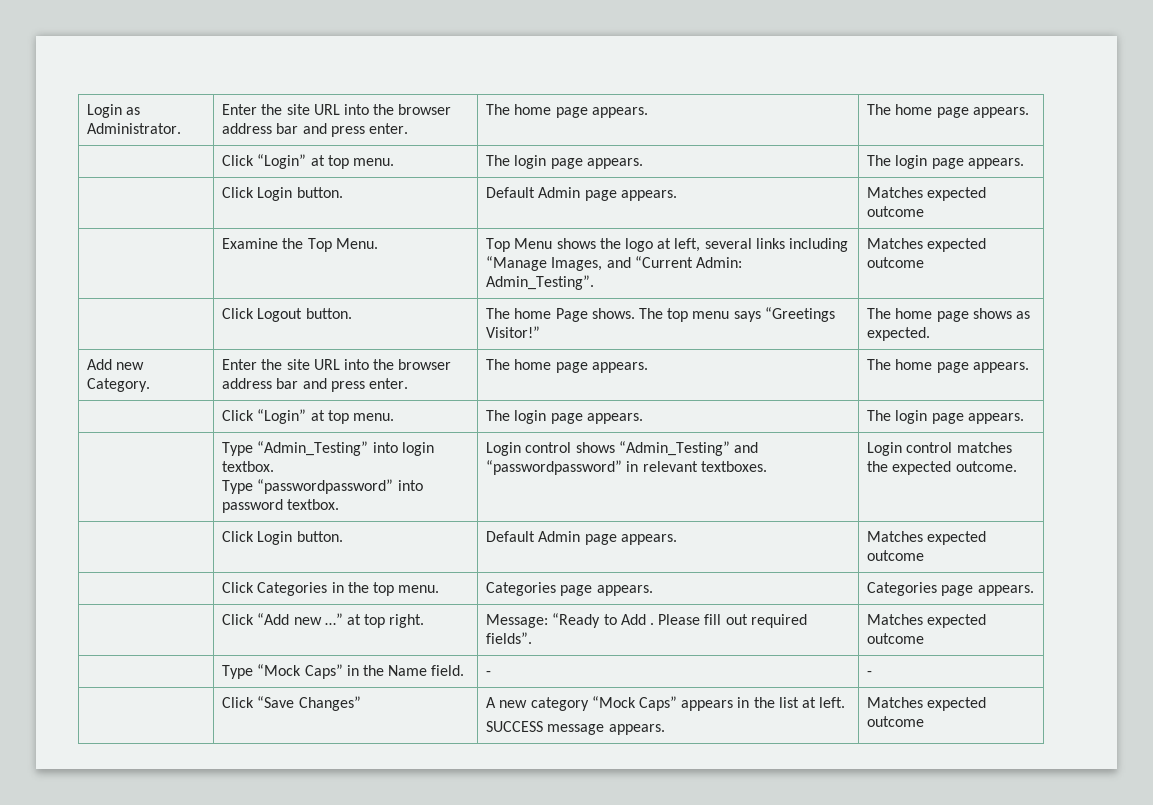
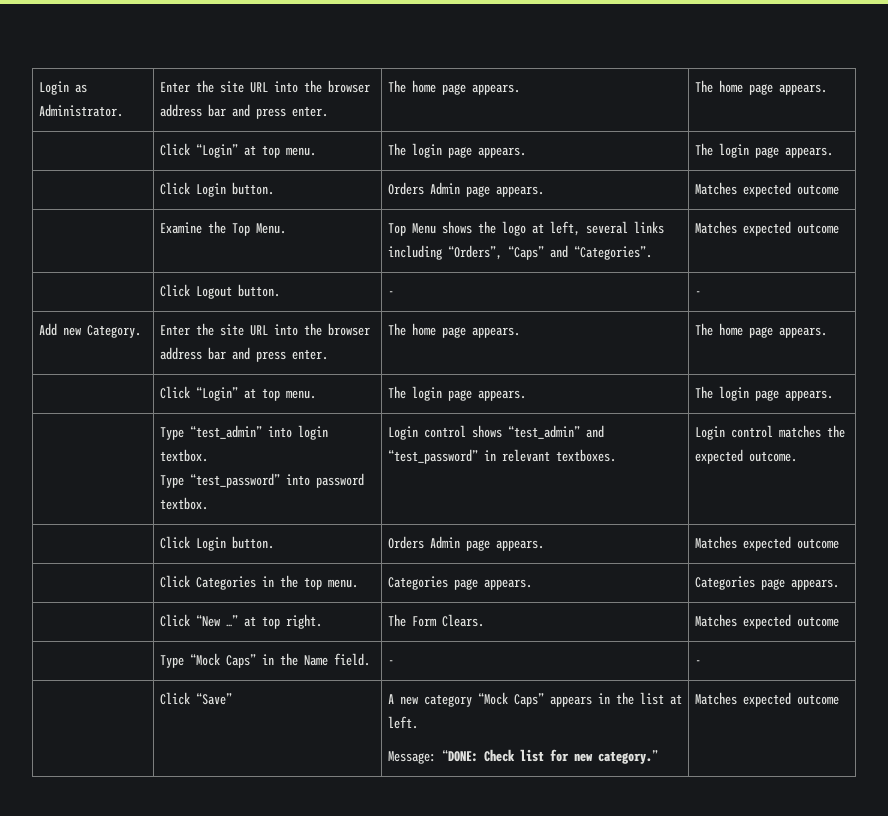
  Login as Administrator. | Enter the site URL into the browser address bar and press enter. | The home page appears. | The home page appears.
  | Click “Login” at top menu. | The login page appears. | The login page appears.
- | Click Login button. | Default Admin page appears. | Matches expected outcome
+ | Click Login button. | Orders Admin page appears. | Matches expected outcome
- | Examine the Top Menu. | Top Menu shows the logo at left, several links including “Manage Images, and “Current Admin: Admin_Testing”. | Matches expected outcome
+ | Examine the Top Menu. | Top Menu shows the logo at left, several links including “Orders”, “Caps” and “Categories”. | Matches expected outcome
- | Click Logout button. | The home Page shows. The top menu says “Greetings Visitor!” | The home page shows as expected.
+ | Click Logout button. | - | -
- | Type “Admin_Testing” into login textbox.
- Type “passwordpassword” into password textbox. | Login control shows “Admin_Testing” and “passwordpassword” in relevant textboxes. | Login control matches the expected outcome.
- | Click Login button. | Default Admin page appears. | Matches expected outcome
+ | Type “test_admin” into login textbox.
+ Type “test_password” into password textbox. | Login control shows “test_admin” and “test_password” in relevant textboxes. | Login control matches the expected outcome.
+ | Click Login button. | Orders Admin page appears. | Matches expected outcome
- | Click “Add new …” at top right. | Message: “Ready to Add . Please fill out required fields”. | Matches expected outcome
+ | Click “New …” at top right. | The Form Clears. | Matches expected outcome
- | Click “Save Changes” | A new category “Mock Caps” appears in the list at left.
- SUCCESS message appears. | Matches expected outcome
+ | Click “Save” | A new category “Mock Caps” appears in the list at left.
+ Message: “DONE: Check list for new category.” | Matches expected outcome

